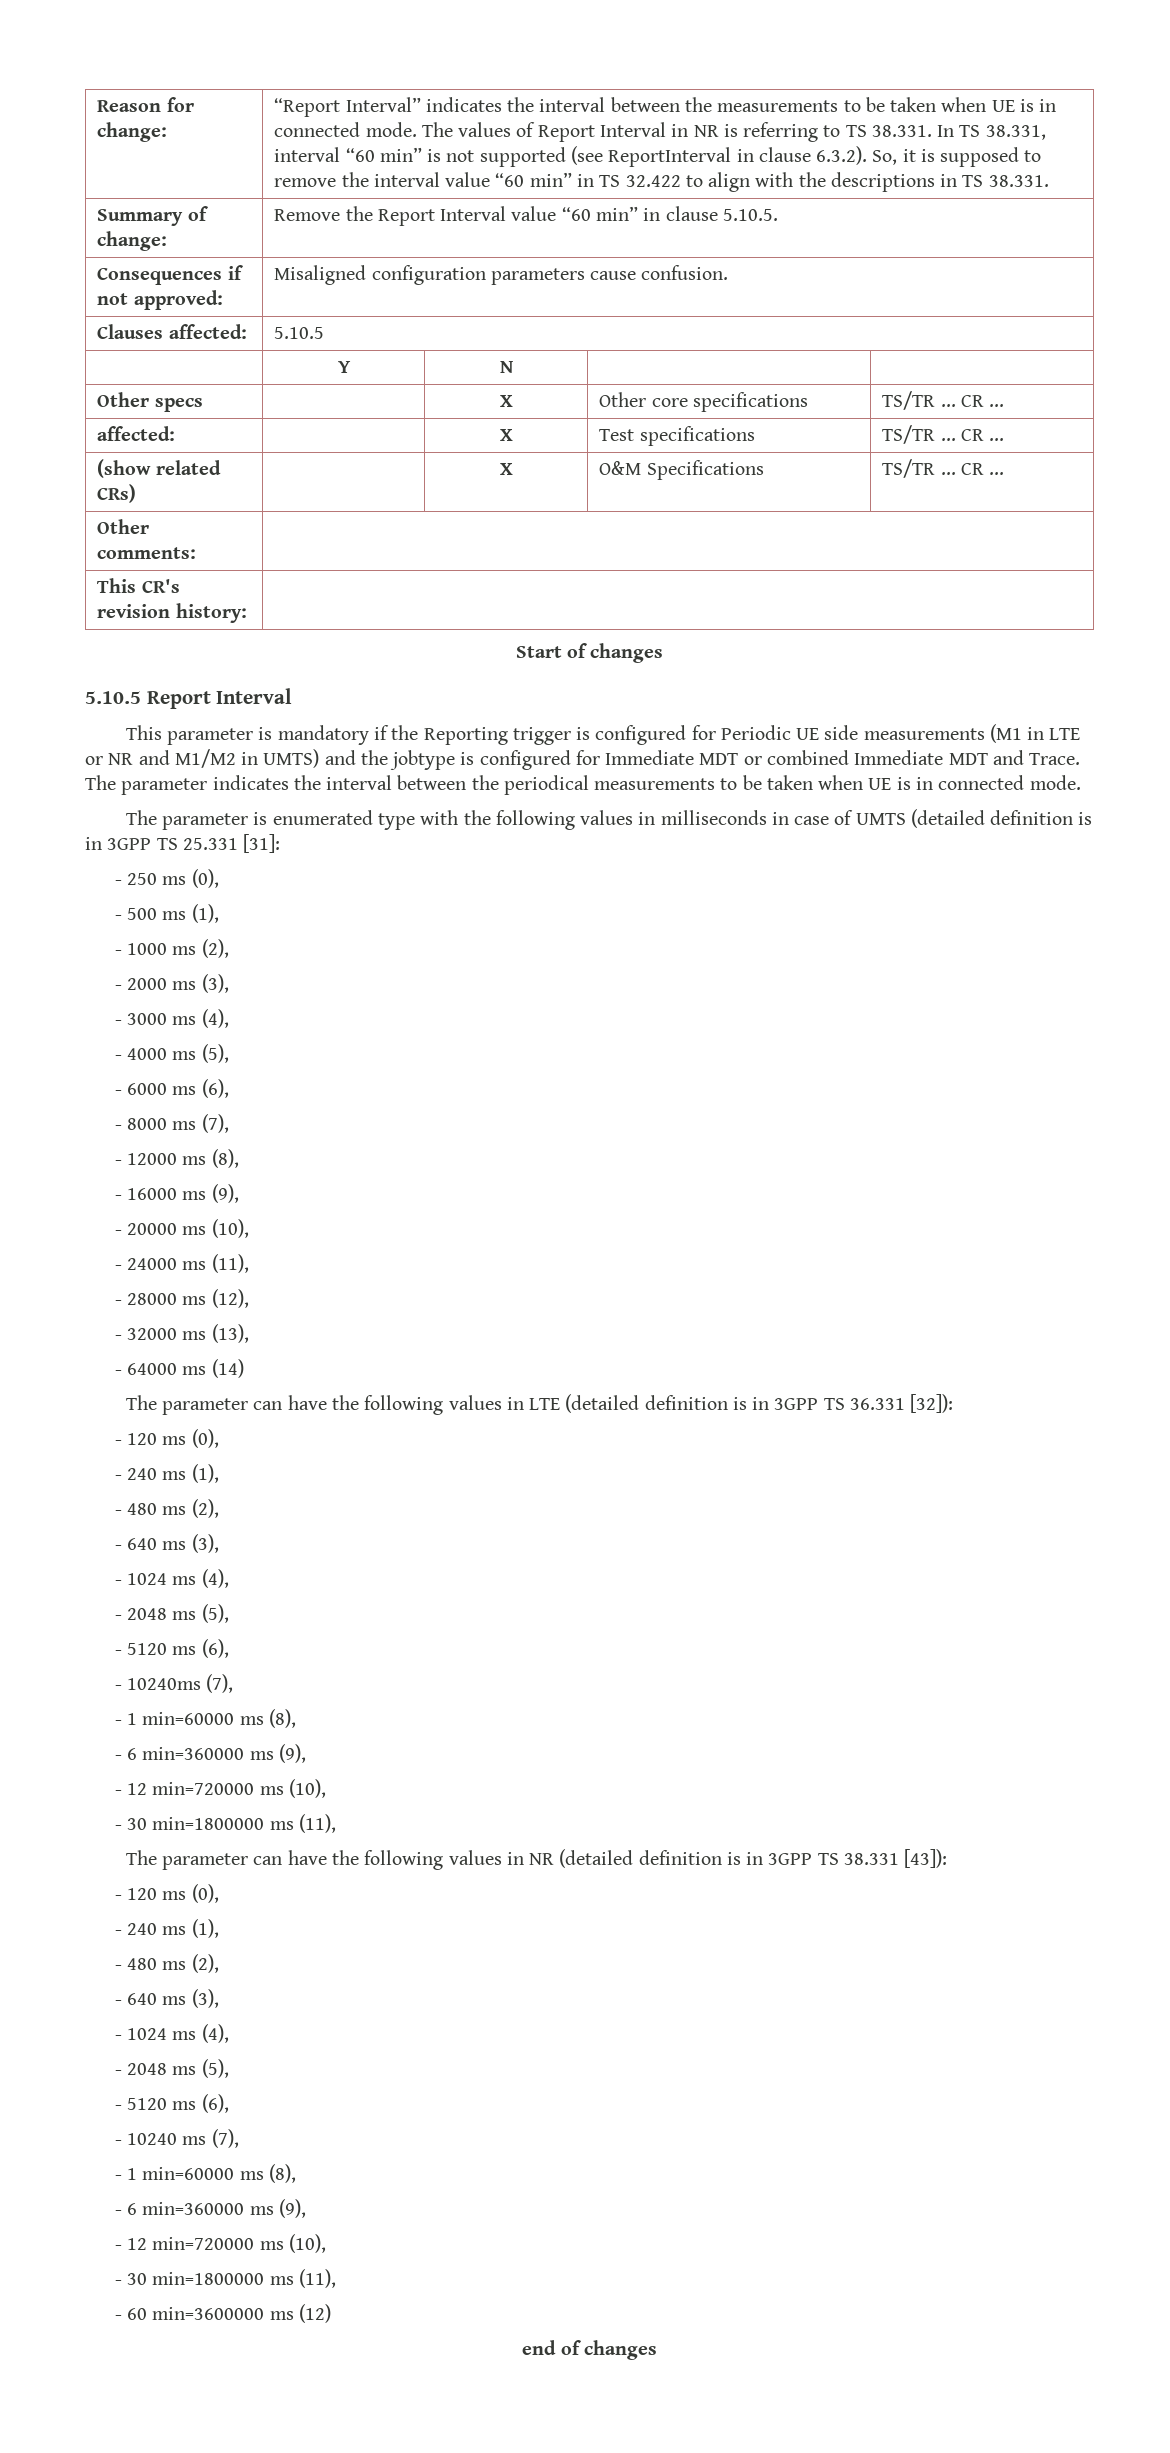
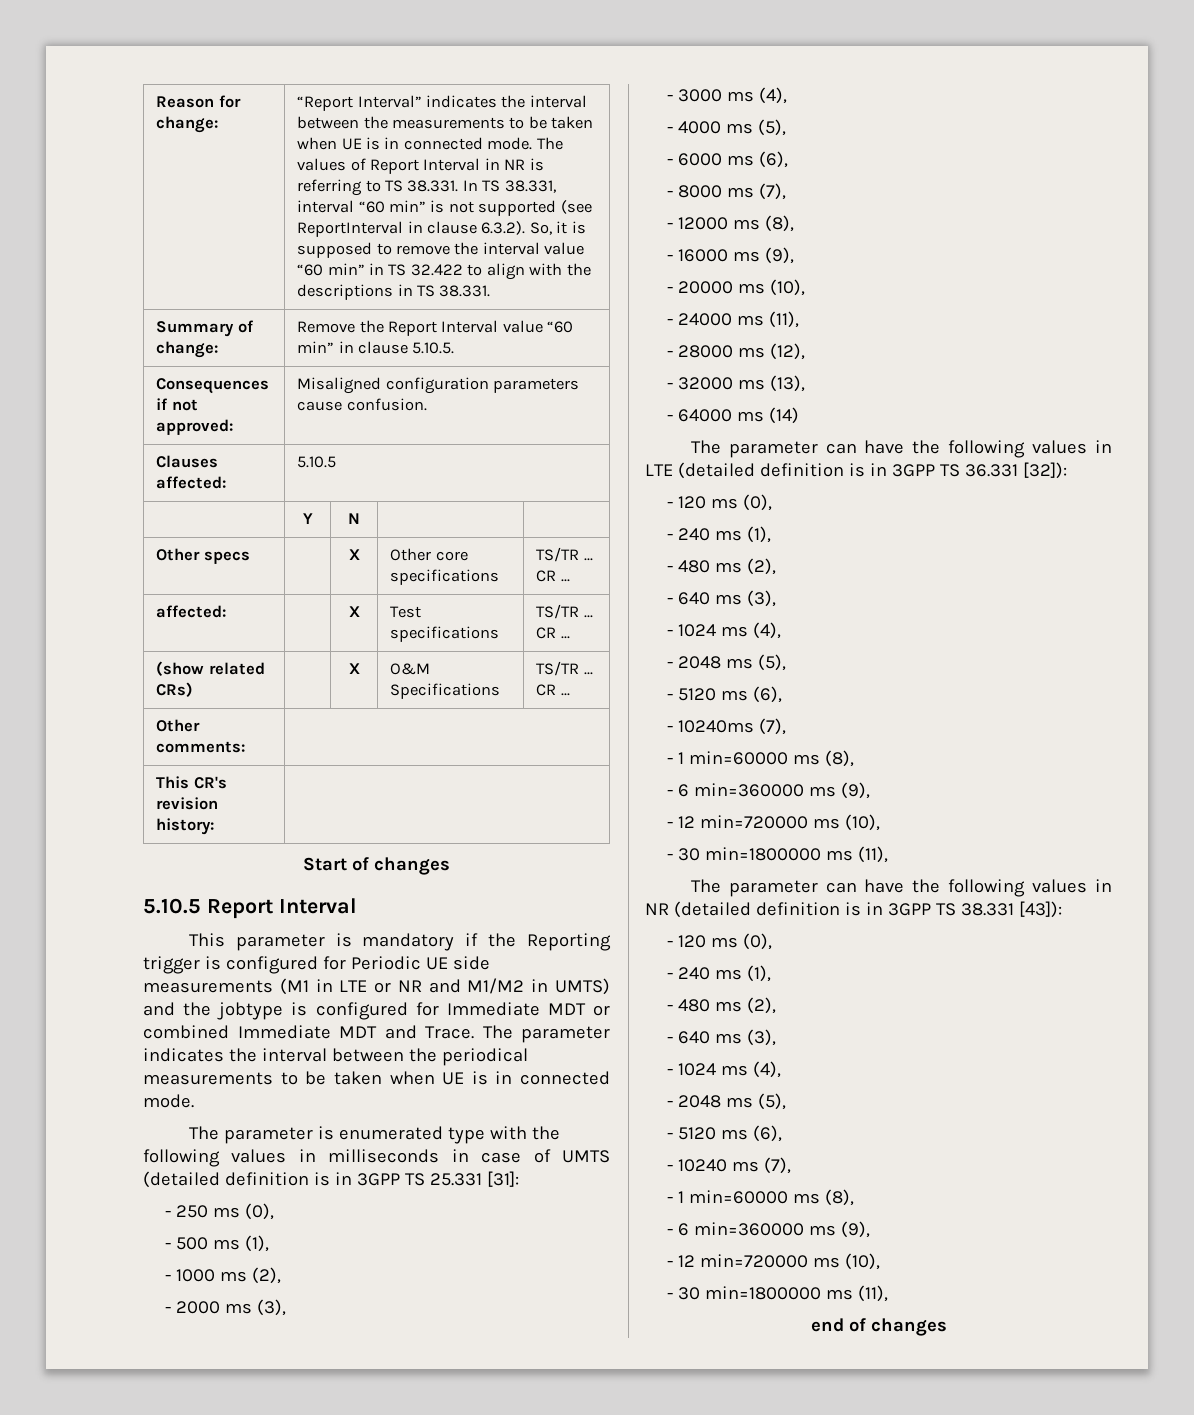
- - 60 min=3600000 ms (12)

